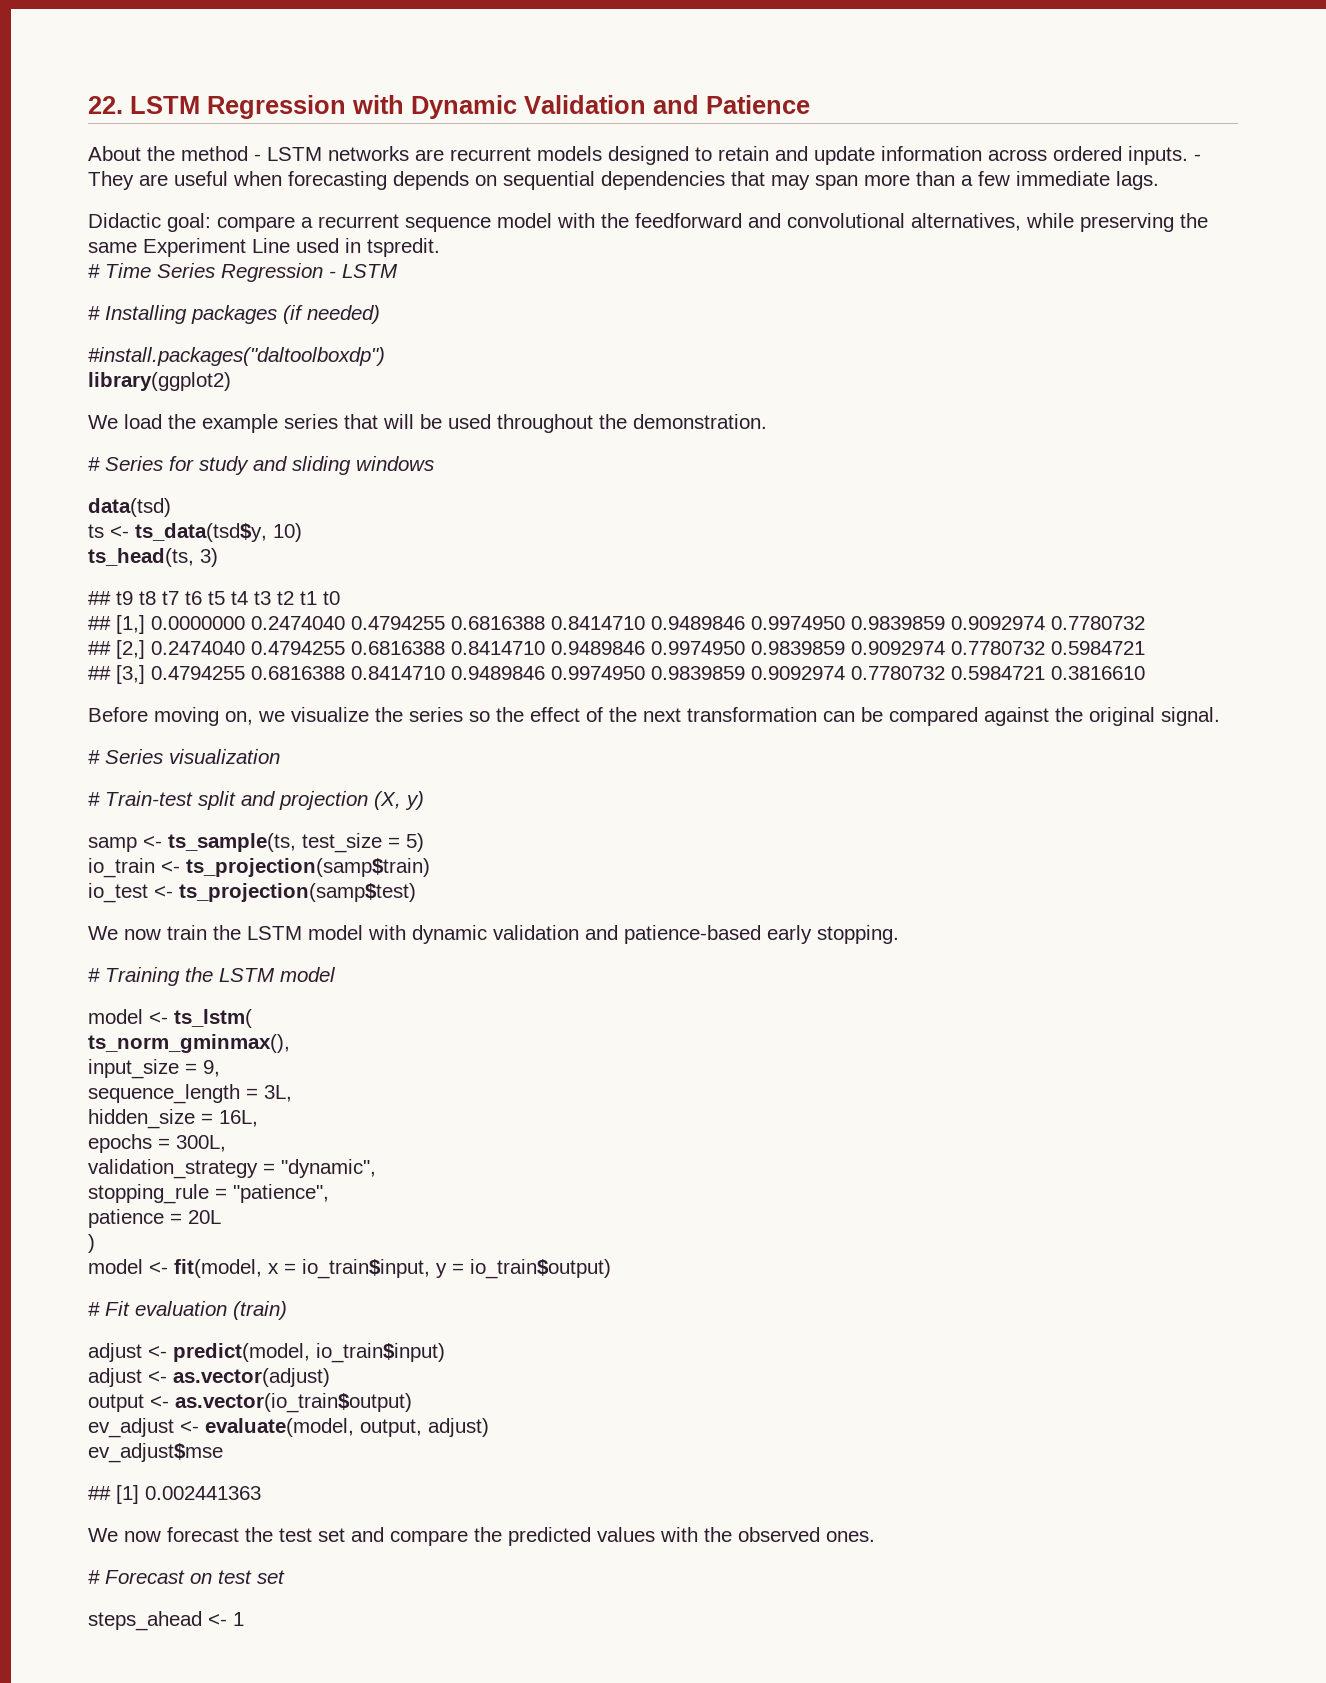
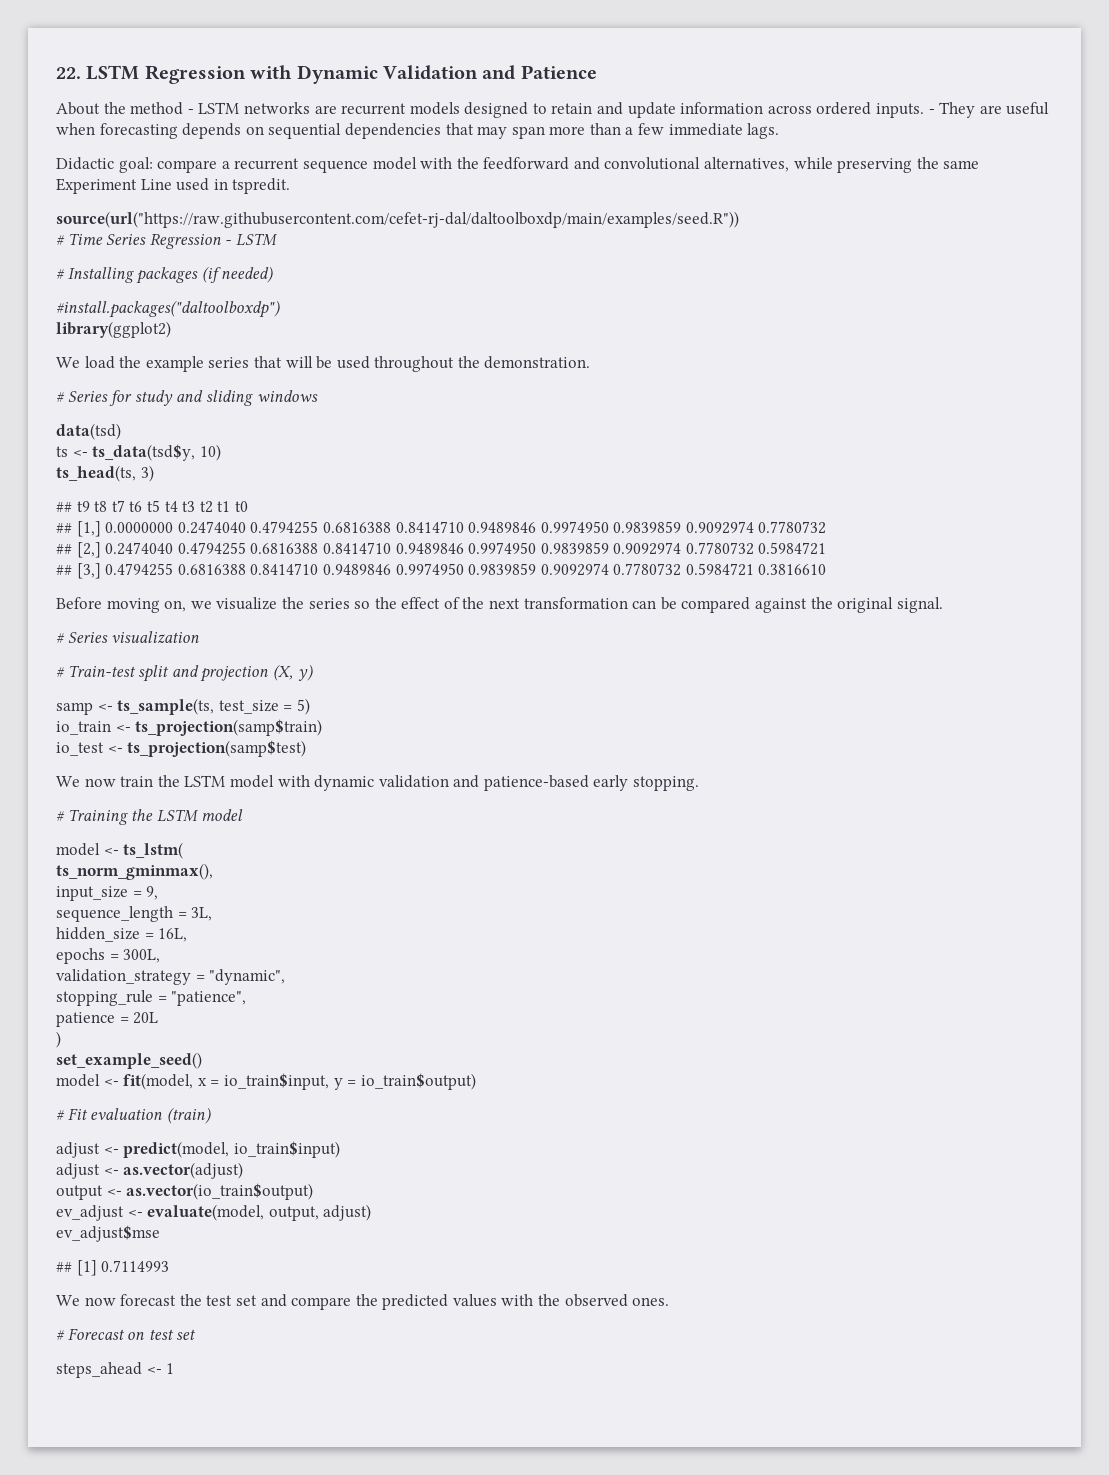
+ source(url("https://raw.githubusercontent.com/cefet-rj-dal/daltoolboxdp/main/examples/seed.R"))
+ set_example_seed()
- ## [1] 0.002441363
+ ## [1] 0.7114993

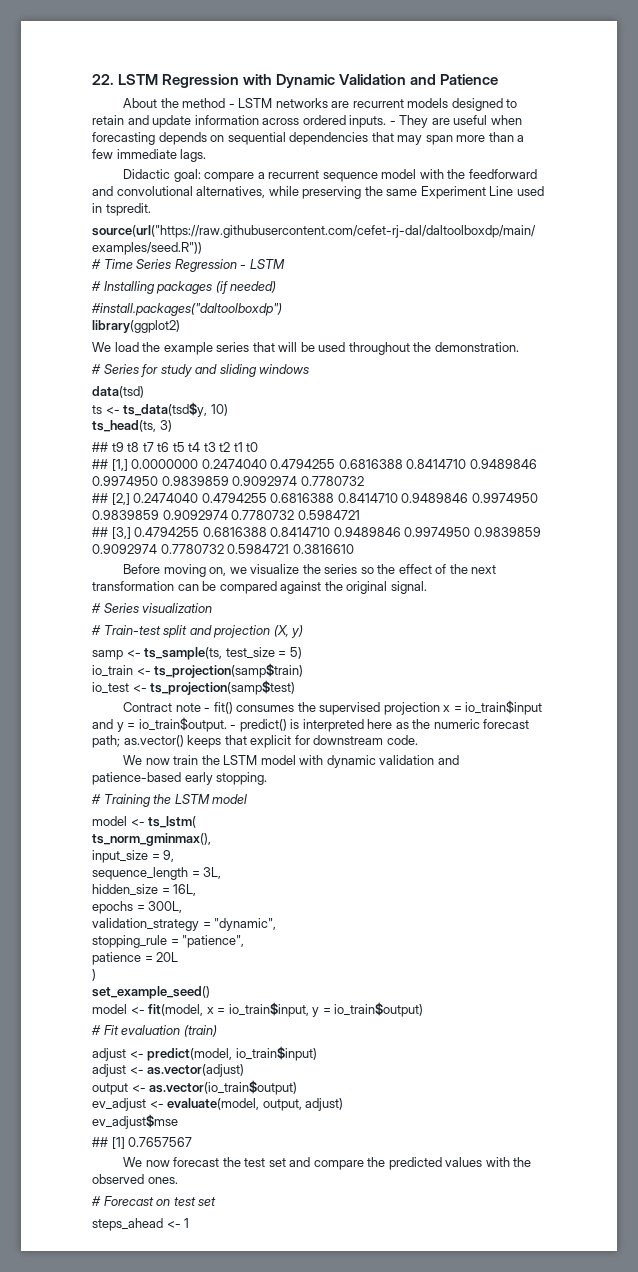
+ Contract note - fit() consumes the supervised projection x = io_train$input and y = io_train$output. - predict() is interpreted here as the numeric forecast path; as.vector() keeps that explicit for downstream code.
- ## [1] 0.7114993
+ ## [1] 0.7657567

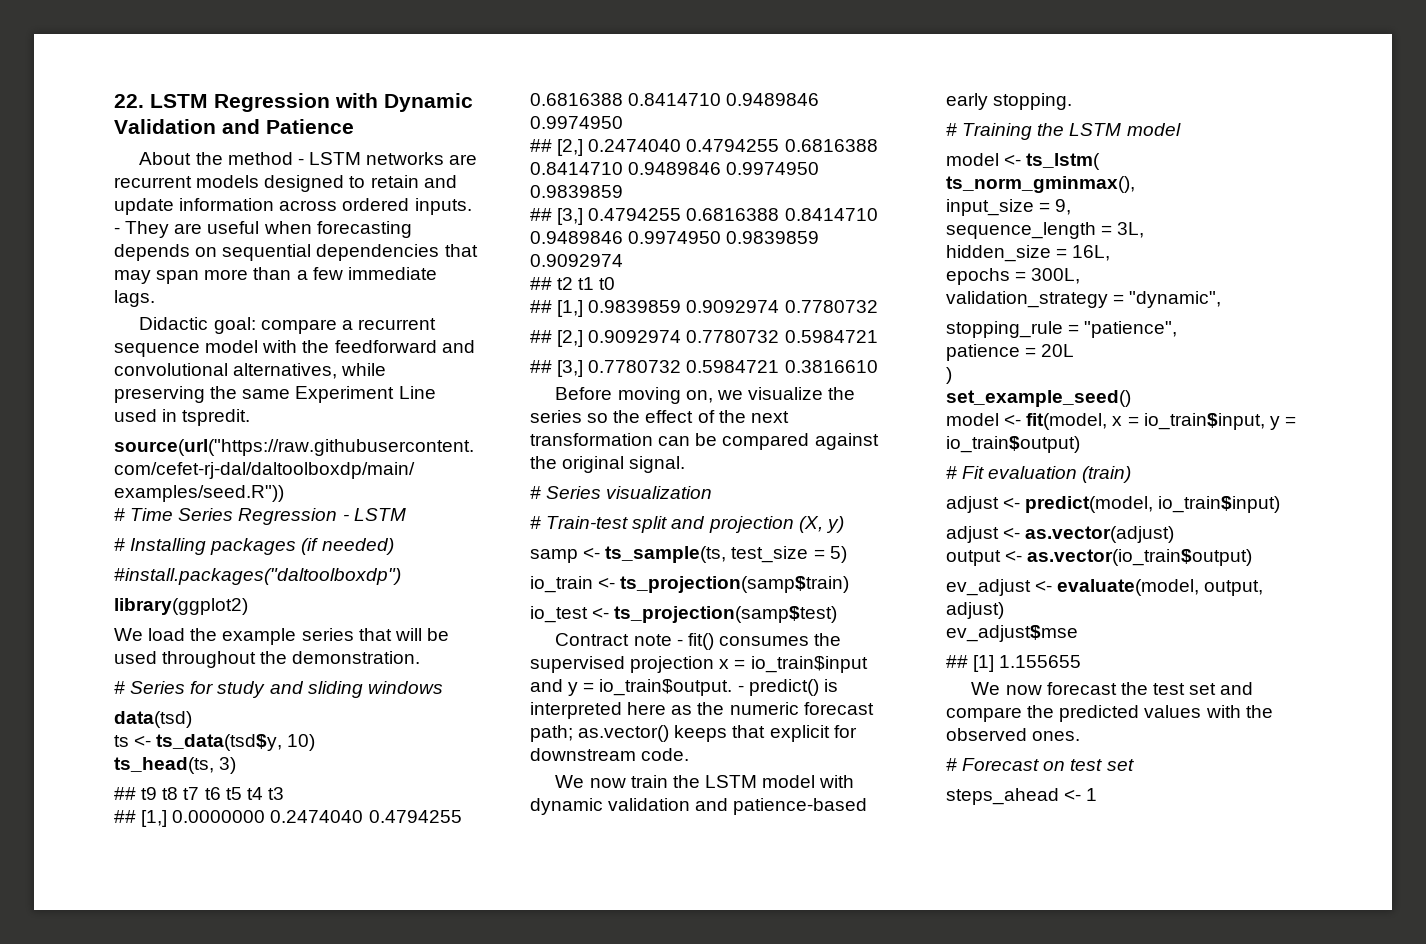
- ## t9 t8 t7 t6 t5 t4 t3 t2 t1 t0
+ ## t9 t8 t7 t6 t5 t4 t3
- ## [1,] 0.0000000 0.2474040 0.4794255 0.6816388 0.8414710 0.9489846 0.9974950 0.9839859 0.9092974 0.7780732
+ ## [1,] 0.0000000 0.2474040 0.4794255 0.6816388 0.8414710 0.9489846 0.9974950
- ## [2,] 0.2474040 0.4794255 0.6816388 0.8414710 0.9489846 0.9974950 0.9839859 0.9092974 0.7780732 0.5984721
+ ## [2,] 0.2474040 0.4794255 0.6816388 0.8414710 0.9489846 0.9974950 0.9839859
- ## [3,] 0.4794255 0.6816388 0.8414710 0.9489846 0.9974950 0.9839859 0.9092974 0.7780732 0.5984721 0.3816610
+ ## [3,] 0.4794255 0.6816388 0.8414710 0.9489846 0.9974950 0.9839859 0.9092974
+ ## t2 t1 t0
+ ## [1,] 0.9839859 0.9092974 0.7780732
+ ## [2,] 0.9092974 0.7780732 0.5984721
+ ## [3,] 0.7780732 0.5984721 0.3816610
- ## [1] 0.7657567
+ ## [1] 1.155655

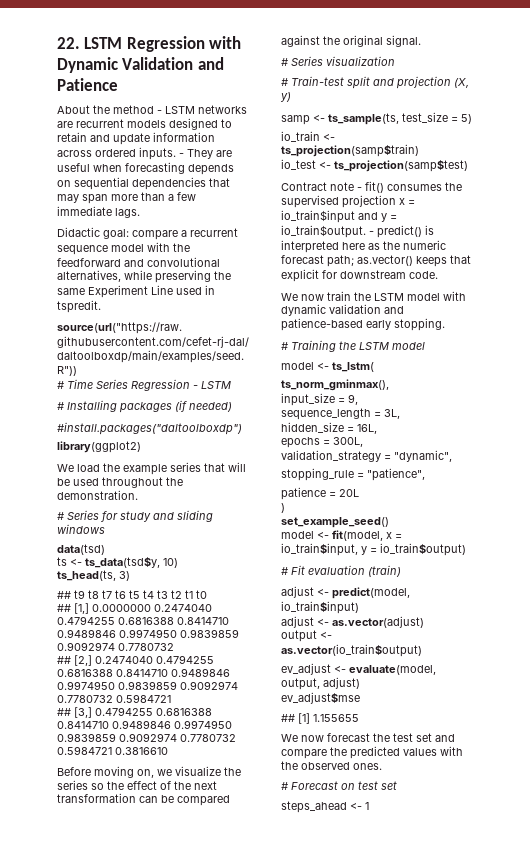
- ## t9 t8 t7 t6 t5 t4 t3
+ ## t9 t8 t7 t6 t5 t4 t3 t2 t1 t0
- ## [1,] 0.0000000 0.2474040 0.4794255 0.6816388 0.8414710 0.9489846 0.9974950
+ ## [1,] 0.0000000 0.2474040 0.4794255 0.6816388 0.8414710 0.9489846 0.9974950 0.9839859 0.9092974 0.7780732
- ## [2,] 0.2474040 0.4794255 0.6816388 0.8414710 0.9489846 0.9974950 0.9839859
+ ## [2,] 0.2474040 0.4794255 0.6816388 0.8414710 0.9489846 0.9974950 0.9839859 0.9092974 0.7780732 0.5984721
- ## [3,] 0.4794255 0.6816388 0.8414710 0.9489846 0.9974950 0.9839859 0.9092974
- ## t2 t1 t0
- ## [1,] 0.9839859 0.9092974 0.7780732
- ## [2,] 0.9092974 0.7780732 0.5984721
- ## [3,] 0.7780732 0.5984721 0.3816610
+ ## [3,] 0.4794255 0.6816388 0.8414710 0.9489846 0.9974950 0.9839859 0.9092974 0.7780732 0.5984721 0.3816610

